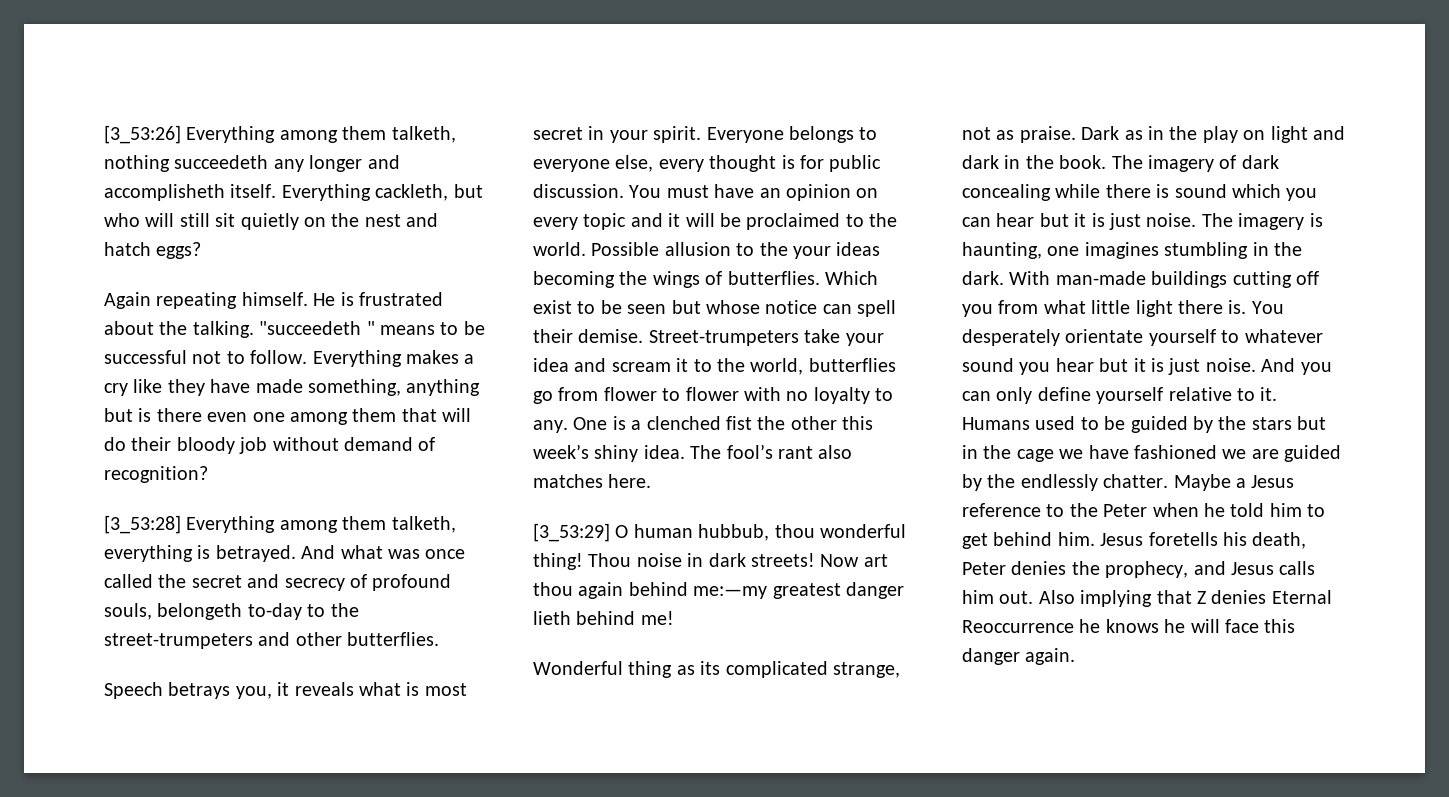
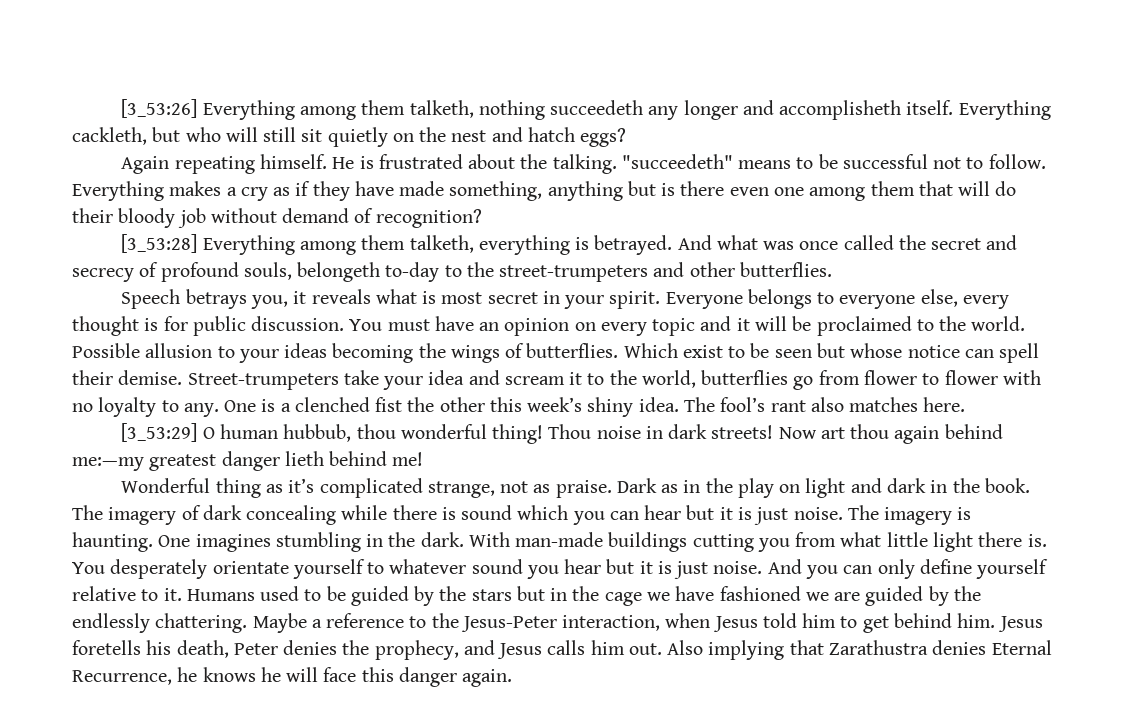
- "succeedeth " means to be successful not to follow.
+ "succeedeth" means to be successful not to follow.
- Everything makes a cry like they have made something, anything but is there even one among them that will do their bloody job without demand of recognition?
+ Everything makes a cry as if they have made something, anything but is there even one among them that will do their bloody job without demand of recognition?
- Possible allusion to the your ideas becoming the wings of butterflies.
+ Possible allusion to your ideas becoming the wings of butterflies.
- Wonderful thing as its complicated strange, not as praise.
+ Wonderful thing as it’s complicated strange, not as praise.
- The imagery is haunting, one imagines stumbling in the dark.
+ The imagery is haunting. One imagines stumbling in the dark.
- With man-made buildings cutting off you from what little light there is.
+ With man-made buildings cutting you from what little light there is.
- Humans used to be guided by the stars but in the cage we have fashioned we are guided by the endlessly chatter.
+ Humans used to be guided by the stars but in the cage we have fashioned we are guided by the endlessly chattering.
- Maybe a Jesus reference to the Peter when he told him to get behind him.
+ Maybe a reference to the Jesus-Peter interaction, when Jesus told him to get behind him.
- Also implying that Z denies Eternal Reoccurrence he knows he will face this danger again.
+ Also implying that Zarathustra denies Eternal Recurrence, he knows he will face this danger again.

